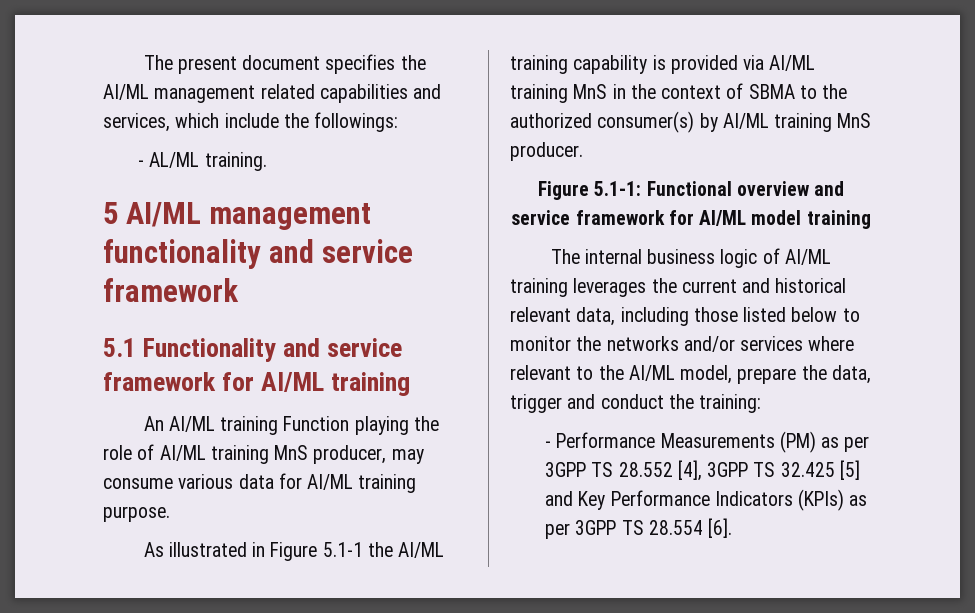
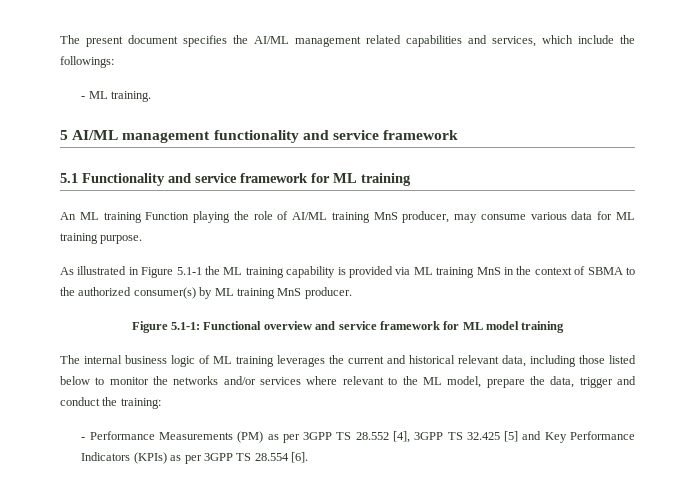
- - AL/ML training.
+ - ML training.
- 5.1 Functionality and service framework for AI/ML training
+ 5.1 Functionality and service framework for ML training
- An AI/ML training Function playing the role of AI/ML training MnS producer, may consume various data for AI/ML training purpose.
+ An ML training Function playing the role of AI/ML training MnS producer, may consume various data for ML training purpose.
- As illustrated in Figure 5.1-1 the AI/ML training capability is provided via AI/ML training MnS in the context of SBMA to the authorized consumer(s) by AI/ML training MnS producer.
+ As illustrated in Figure 5.1-1 the ML training capability is provided via ML training MnS in the context of SBMA to the authorized consumer(s) by ML training MnS producer.
- Figure 5.1-1: Functional overview and service framework for AI/ML model training
+ Figure 5.1-1: Functional overview and service framework for ML model training
- The internal business logic of AI/ML training leverages the current and historical relevant data, including those listed below to monitor the networks and/or services where relevant to the AI/ML model, prepare the data, trigger and conduct the training:
+ The internal business logic of ML training leverages the current and historical relevant data, including those listed below to monitor the networks and/or services where relevant to the ML model, prepare the data, trigger and conduct the training:

